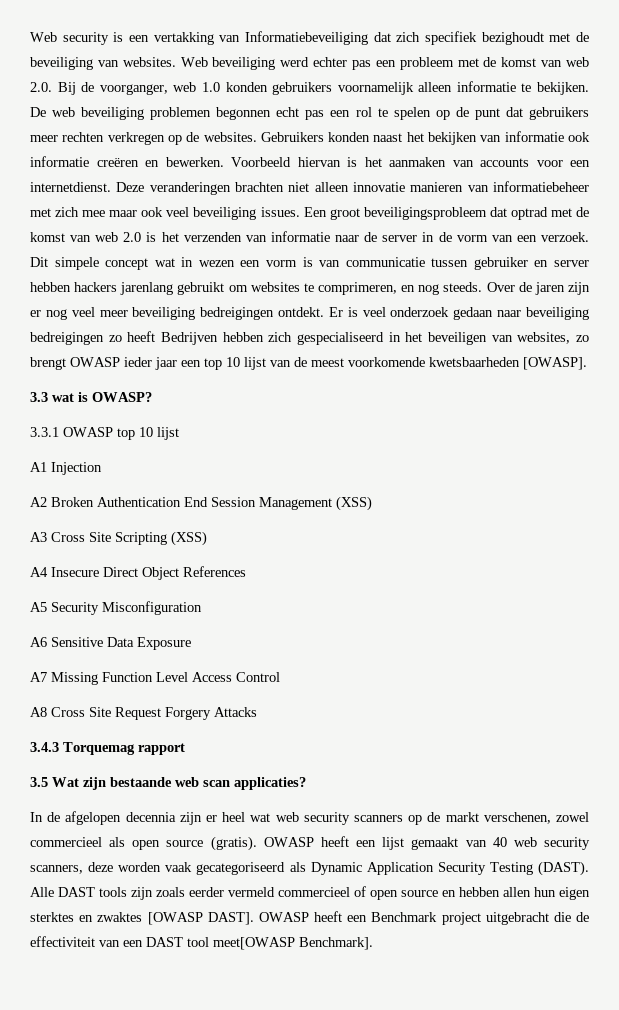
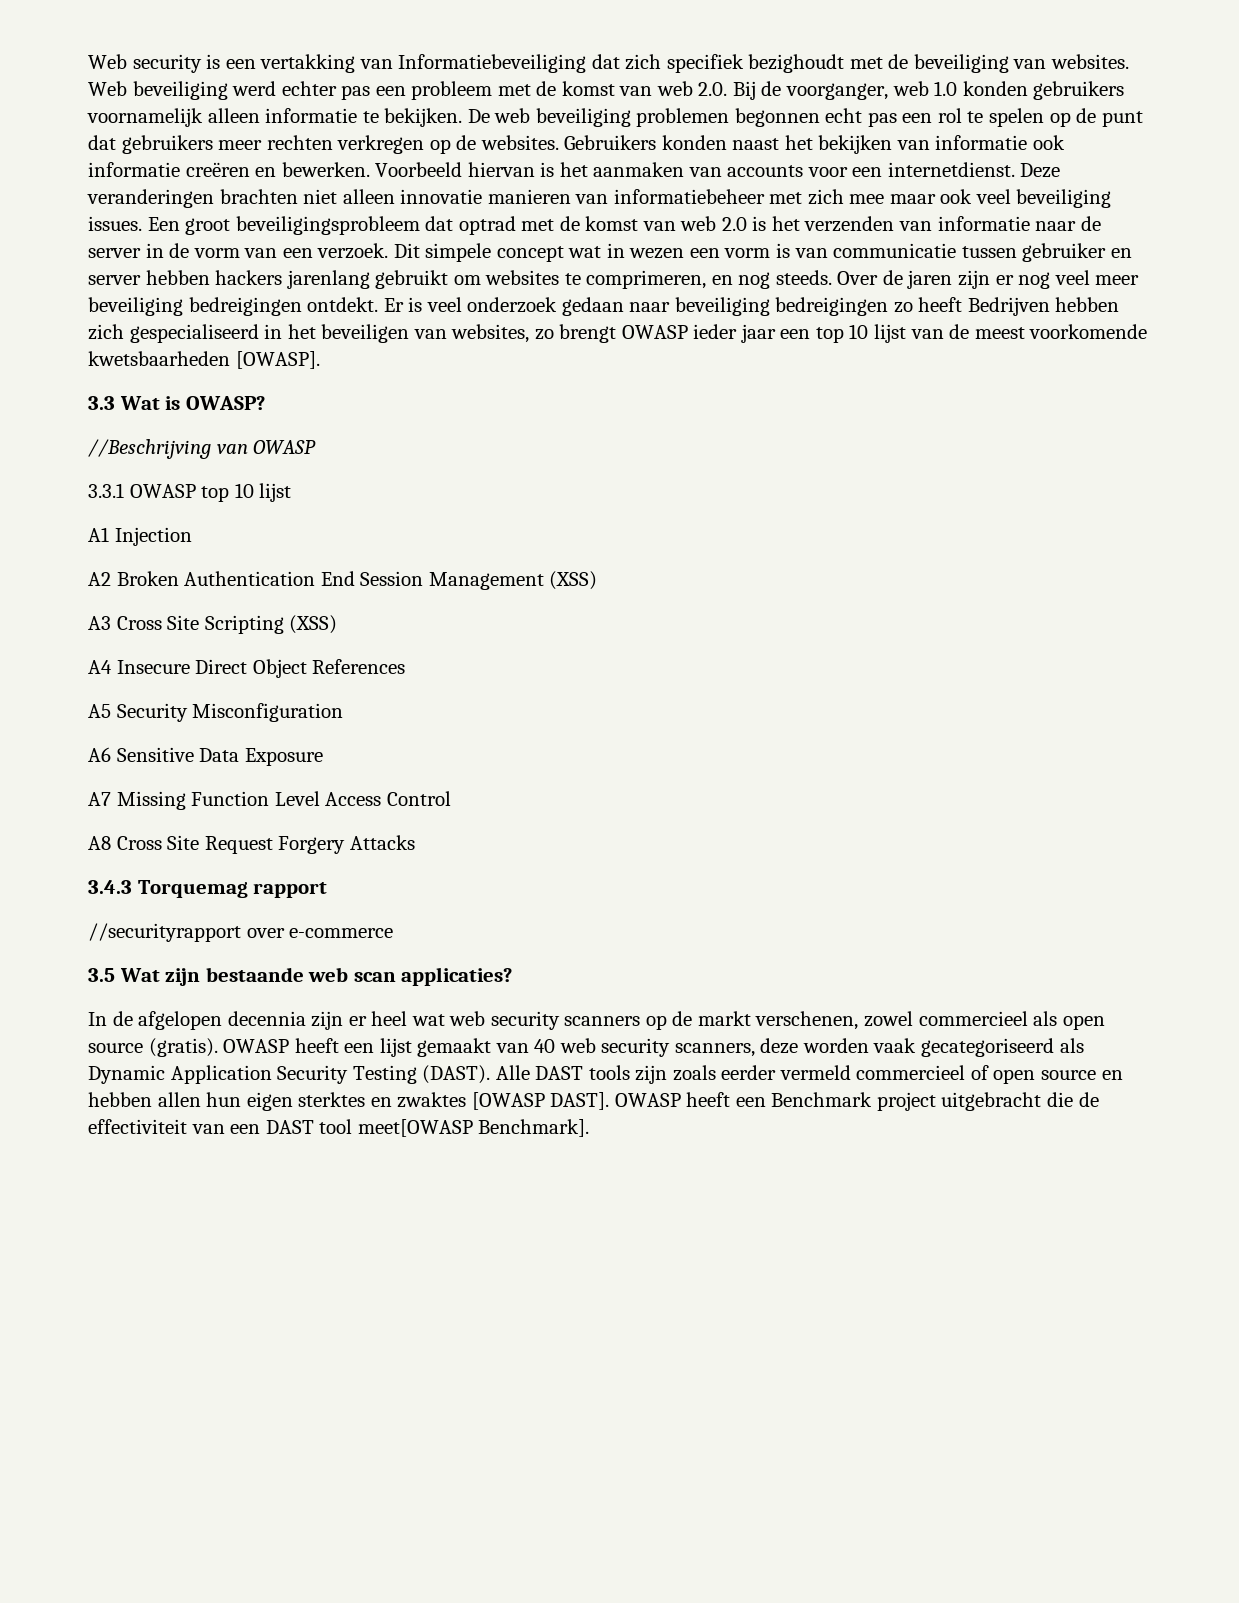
- 3.3 wat is OWASP?
+ 3.3 Wat is OWASP?
+ //Beschrijving van OWASP
+ //securityrapport over e-commerce

